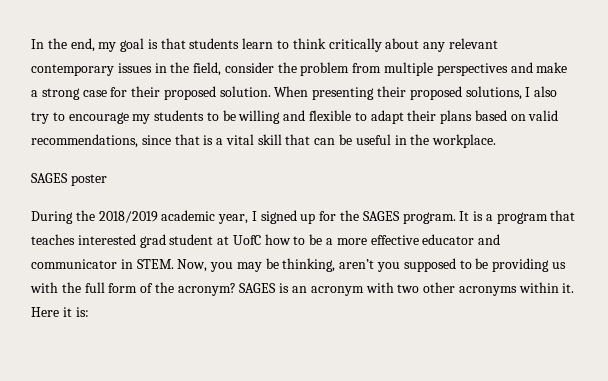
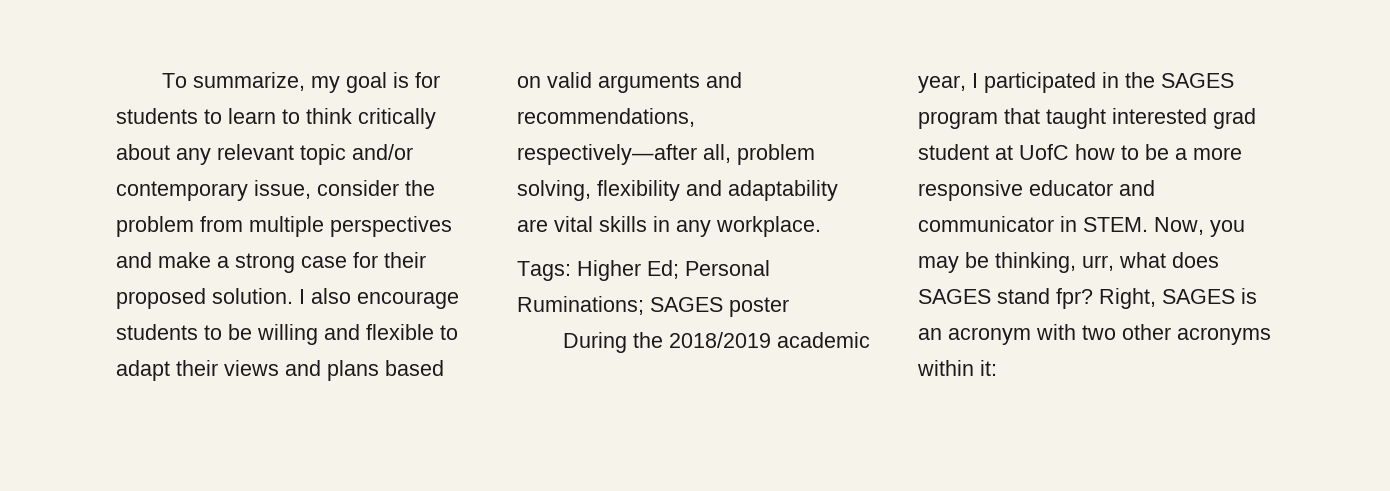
- In the end, my goal is that students learn to think critically about any relevant contemporary issues in the field, consider the problem from multiple perspectives and make a strong case for their proposed solution.
+ To summarize, my goal is for students to learn to think critically about any relevant topic and/or contemporary issue, consider the problem from multiple perspectives and make a strong case for their proposed solution.
- When presenting their proposed solutions, I also try to encourage my students to be willing and flexible to adapt their plans based on valid recommendations, since that is a vital skill that can be useful in the workplace.
- SAGES poster
+ I also encourage students to be willing and flexible to adapt their views and plans based on valid arguments and recommendations, respectively—after all, problem solving, flexibility and adaptability are vital skills in any workplace.
+ Tags: Higher Ed; Personal Ruminations; SAGES poster
- During the 2018/2019 academic year, I signed up for the SAGES program. It is a program that teaches interested grad student at UofC how to be a more effective educator and communicator in STEM.
+ During the 2018/2019 academic year, I participated in the SAGES program that taught interested grad student at UofC how to be a more responsive educator and communicator in STEM.
- Now, you may be thinking, aren’t you supposed to be providing us with the full form of the acronym? SAGES is an acronym with two other acronyms within it. Here it is:
+ Now, you may be thinking, urr, what does SAGES stand fpr? Right, SAGES is an acronym with two other acronyms within it:

